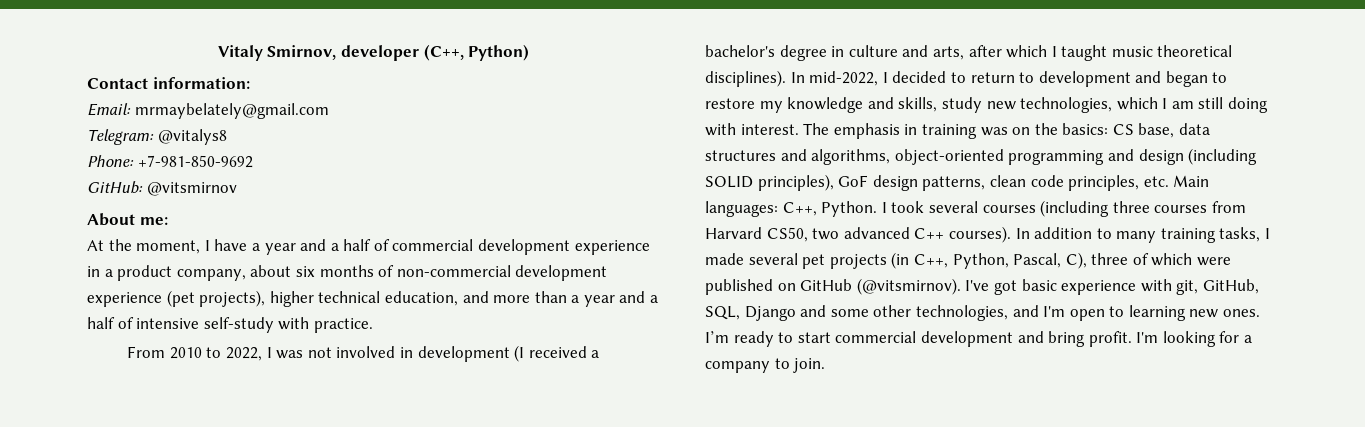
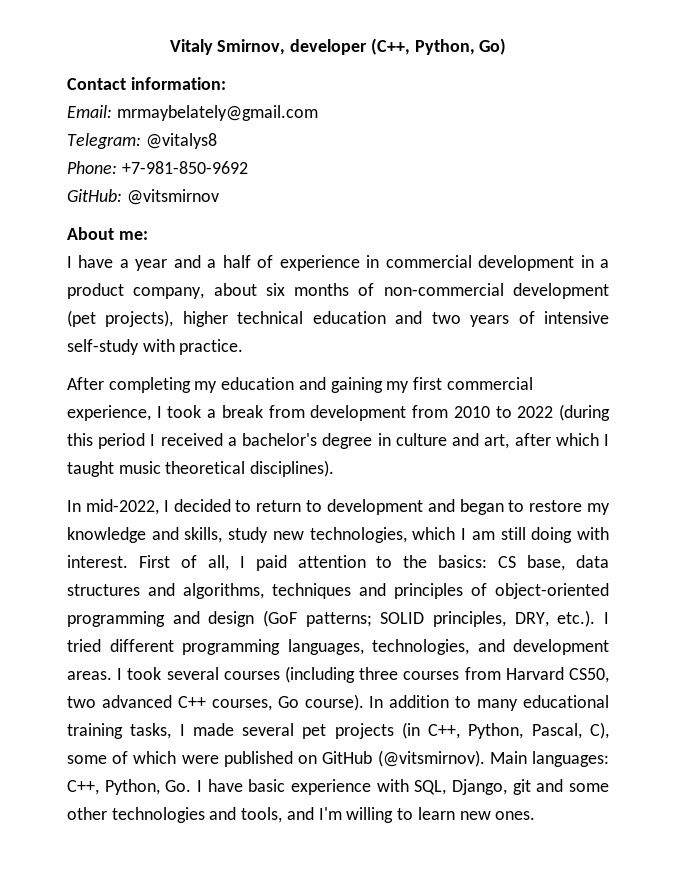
- Vitaly Smirnov, developer (C++, Python)
+ Vitaly Smirnov, developer (C++, Python, Go)
- At the moment, I have a year and a half of commercial development experience in a product company, about six months of non-commercial development experience (pet projects), higher technical education, and more than a year and a half of intensive self-study with practice.
+ I have a year and a half of experience in commercial development in a product company, about six months of non-commercial development (pet projects), higher technical education and two years of intensive self-study with practice.
- From 2010 to 2022, I was not involved in development (I received a bachelor's degree in culture and arts, after which I taught music theoretical disciplines). In mid-2022, I decided to return to development and began to restore my knowledge and skills, study new technologies, which I am still doing with interest.
+ After completing my education and gaining my first commercial experience, I took a break from development from 2010 to 2022 (during this period I received a bachelor's degree in culture and art, after which I taught music theoretical disciplines).
+ In mid-2022, I decided to return to development and began to restore my knowledge and skills, study new technologies, which I am still doing with interest.
- The emphasis in training was on the basics: CS base, data structures and algorithms, object-oriented programming and design (including SOLID principles), GoF design patterns, clean code principles, etc. Main languages: C++, Python.
+ First of all, I paid attention to the basics: CS base, data structures and algorithms, techniques and principles of object-oriented programming and design (GoF patterns; SOLID principles, DRY, etc.). I tried different programming languages, technologies, and development areas.
- I took several courses (including three courses from Harvard CS50, two advanced C++ courses).
+ I took several courses (including three courses from Harvard CS50, two advanced C++ courses, Go course).
- In addition to many training tasks, I made several pet projects (in C++, Python, Pascal, C), three of which were published on GitHub (@vitsmirnov).
+ In addition to many educational training tasks, I made several pet projects (in C++, Python, Pascal, C), some of which were published on GitHub (@vitsmirnov).
- I've got basic experience with git, GitHub, SQL, Django and some other technologies, and I'm open to learning new ones. I’m ready to start commercial development and bring profit. I'm looking for a company to join.
+ Main languages: C++, Python, Go. I have basic experience with SQL, Django, git and some other technologies and tools, and I'm willing to learn new ones.

